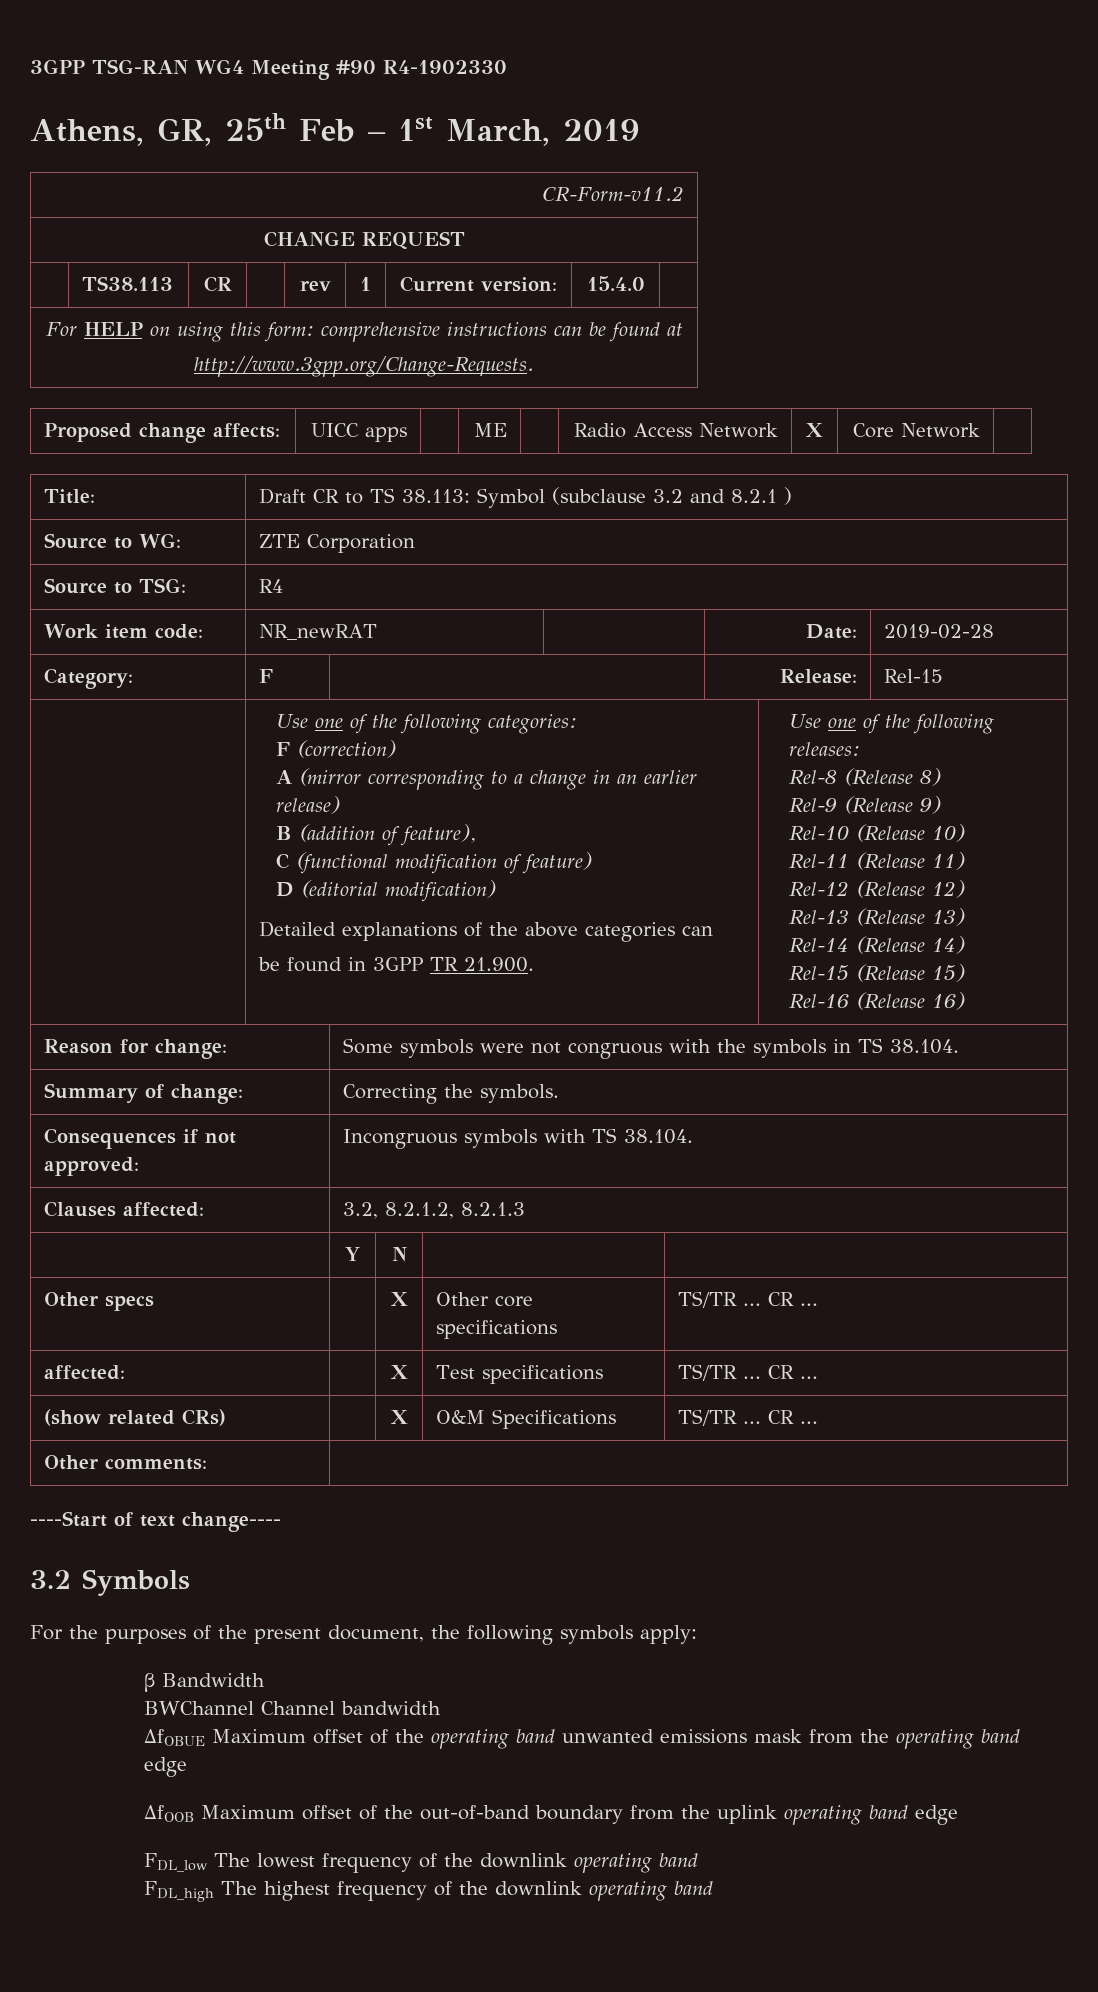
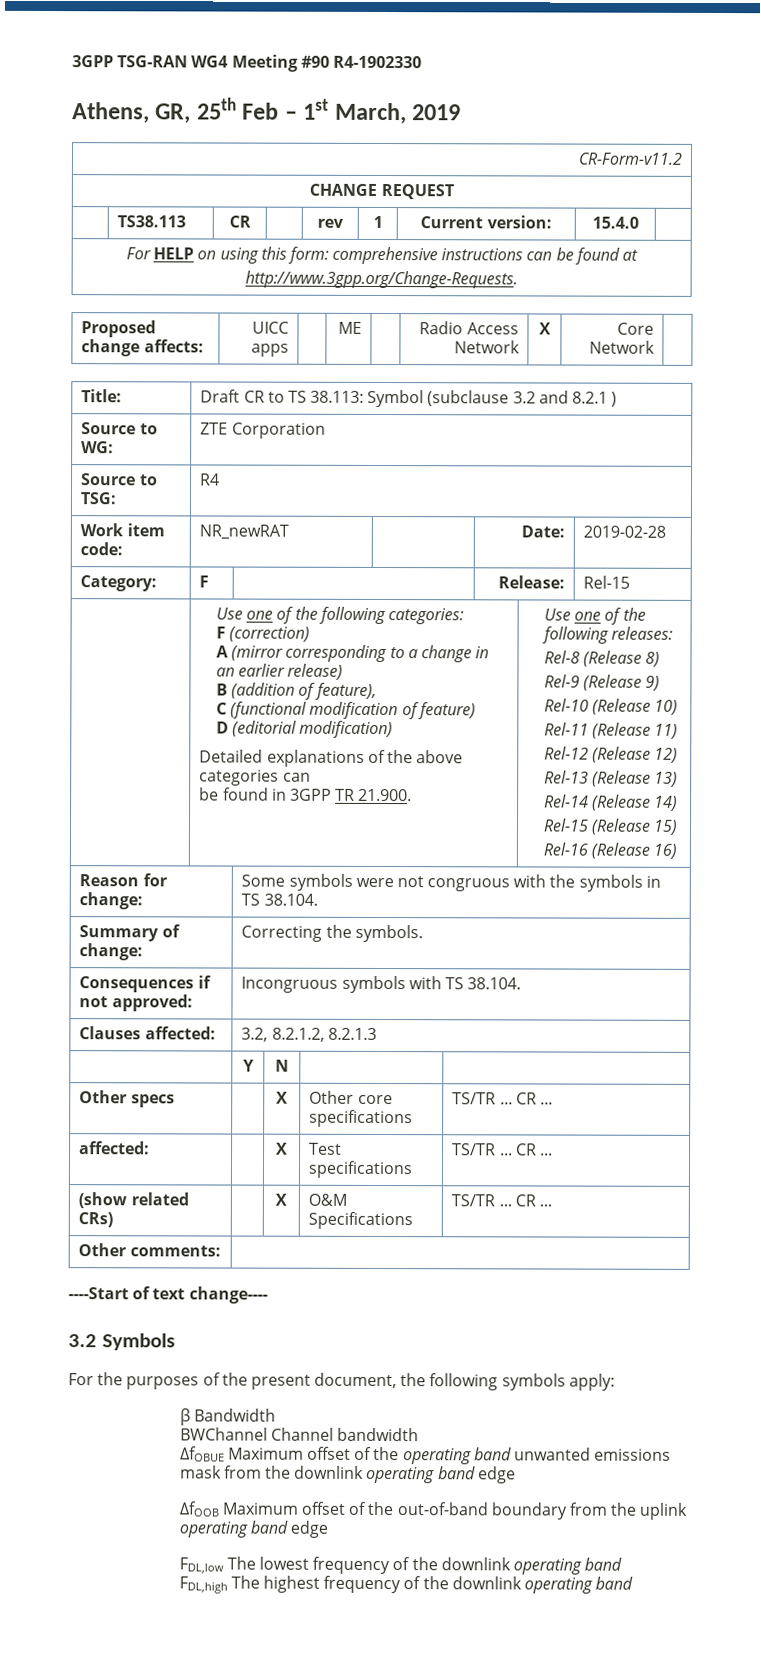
- ΔfOBUE Maximum offset of the operating band unwanted emissions mask from the operating band edge
+ ΔfOBUE Maximum offset of the operating band unwanted emissions mask from the downlink operating band edge
- FDL_low The lowest frequency of the downlink operating band
+ FDL,low The lowest frequency of the downlink operating band
- FDL_high The highest frequency of the downlink operating band
+ FDL,high The highest frequency of the downlink operating band

